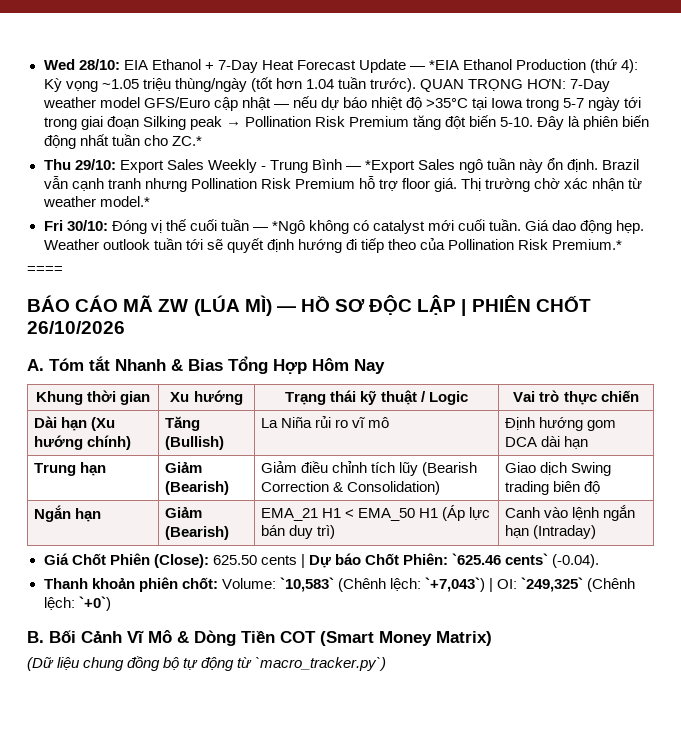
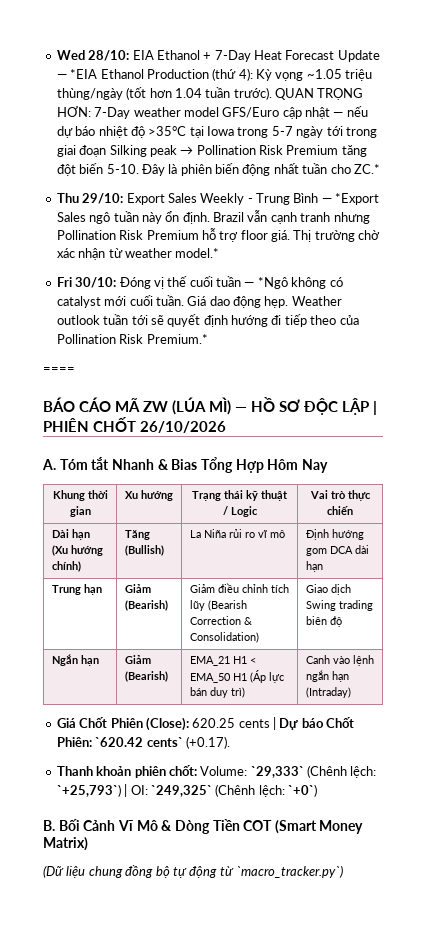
- Giá Chốt Phiên (Close): 625.50 cents | Dự báo Chốt Phiên: `625.46 cents` (-0.04).
+ Giá Chốt Phiên (Close): 620.25 cents | Dự báo Chốt Phiên: `620.42 cents` (+0.17).
- Thanh khoản phiên chốt: Volume: `10,583` (Chênh lệch: `+7,043`) | OI: `249,325` (Chênh lệch: `+0`)
+ Thanh khoản phiên chốt: Volume: `29,333` (Chênh lệch: `+25,793`) | OI: `249,325` (Chênh lệch: `+0`)

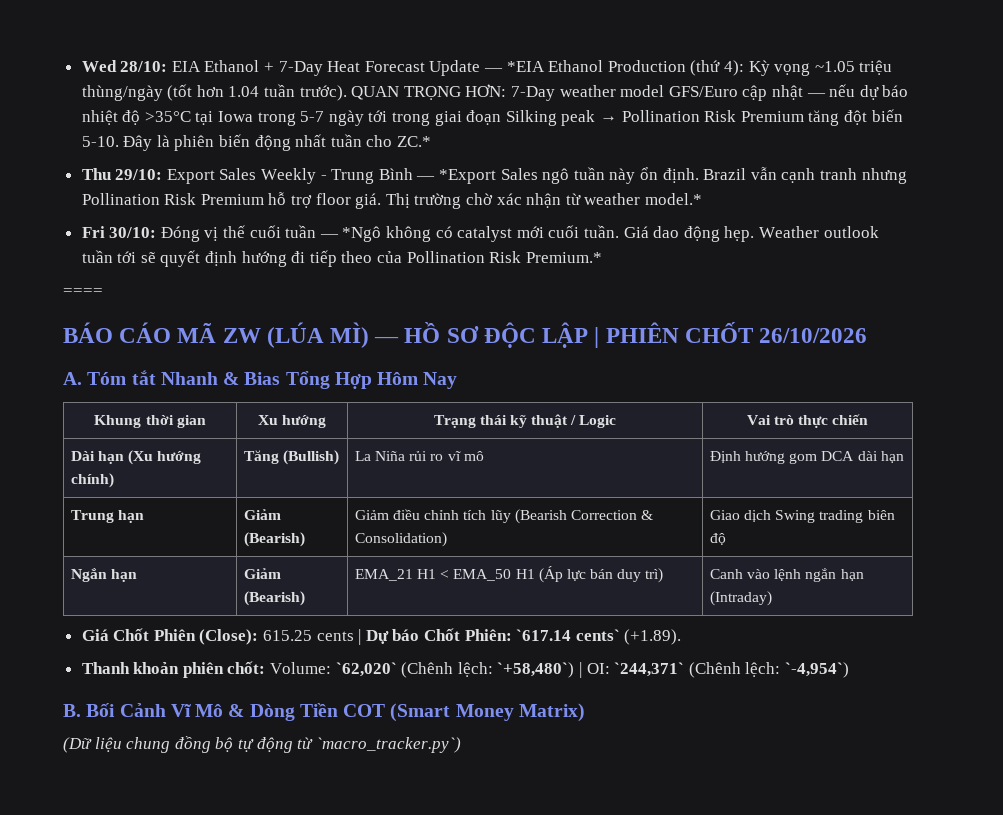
- Giá Chốt Phiên (Close): 620.25 cents | Dự báo Chốt Phiên: `620.42 cents` (+0.17).
+ Giá Chốt Phiên (Close): 615.25 cents | Dự báo Chốt Phiên: `617.14 cents` (+1.89).
- Thanh khoản phiên chốt: Volume: `29,333` (Chênh lệch: `+25,793`) | OI: `249,325` (Chênh lệch: `+0`)
+ Thanh khoản phiên chốt: Volume: `62,020` (Chênh lệch: `+58,480`) | OI: `244,371` (Chênh lệch: `-4,954`)

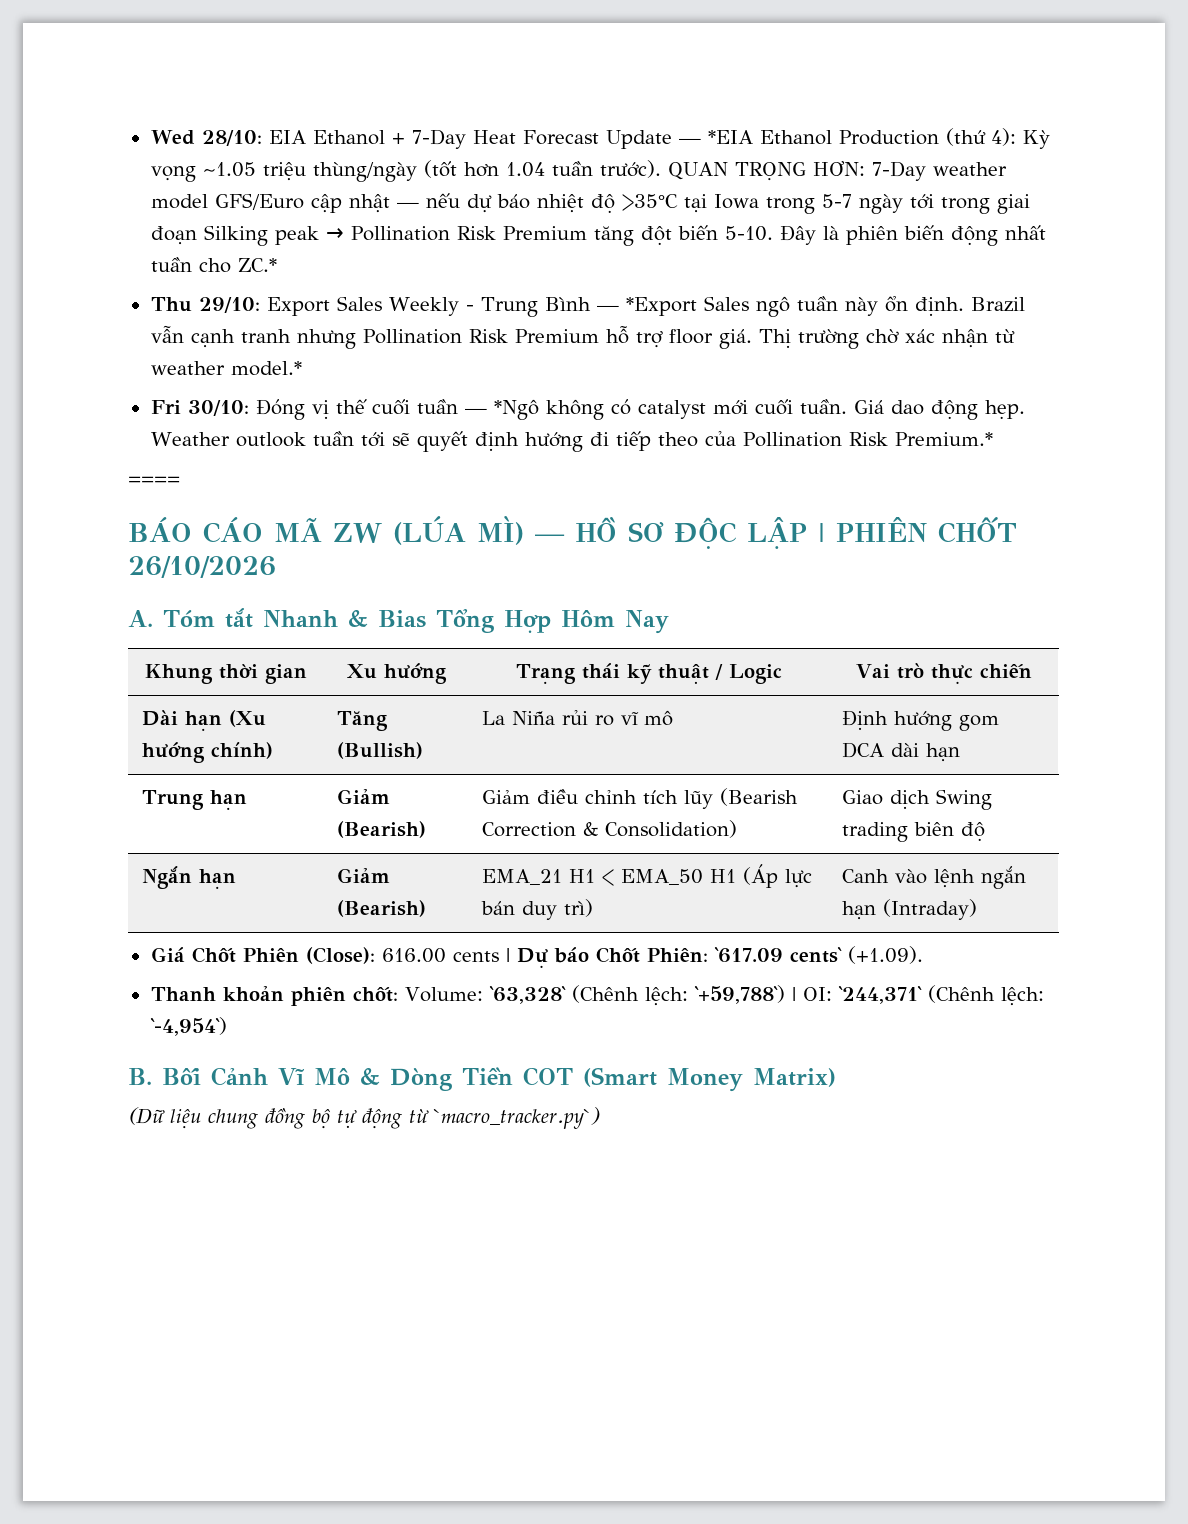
- Giá Chốt Phiên (Close): 615.25 cents | Dự báo Chốt Phiên: `617.14 cents` (+1.89).
+ Giá Chốt Phiên (Close): 616.00 cents | Dự báo Chốt Phiên: `617.09 cents` (+1.09).
- Thanh khoản phiên chốt: Volume: `62,020` (Chênh lệch: `+58,480`) | OI: `244,371` (Chênh lệch: `-4,954`)
+ Thanh khoản phiên chốt: Volume: `63,328` (Chênh lệch: `+59,788`) | OI: `244,371` (Chênh lệch: `-4,954`)

